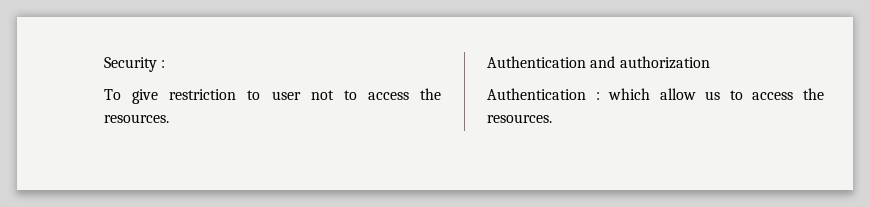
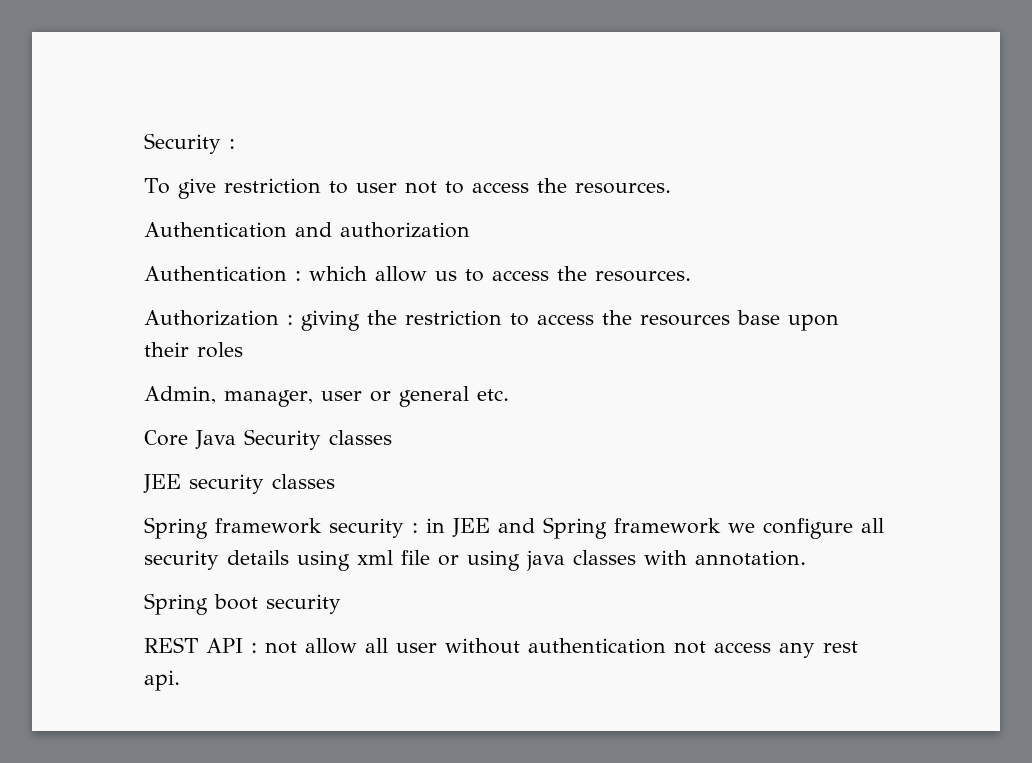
+ Authorization : giving the restriction to access the resources base upon their roles
+ Admin, manager, user or general etc.
+ Core Java Security classes
+ JEE security classes
+ Spring framework security : in JEE and Spring framework we configure all security details using xml file or using java classes with annotation.
+ Spring boot security
+ REST API : not allow all user without authentication not access any rest api.

